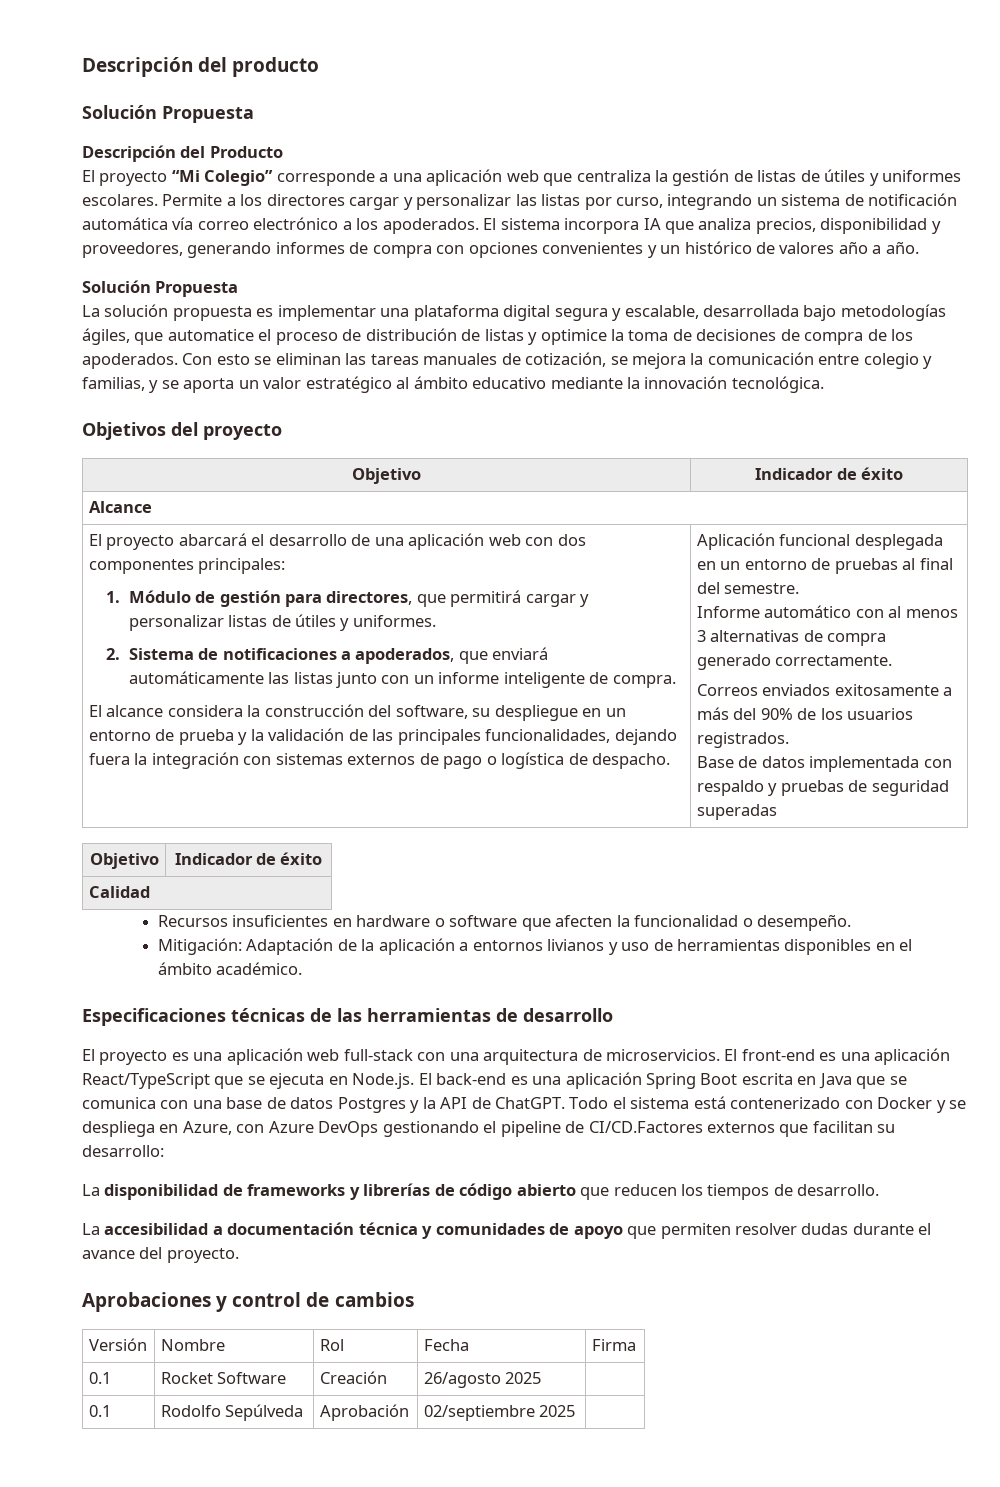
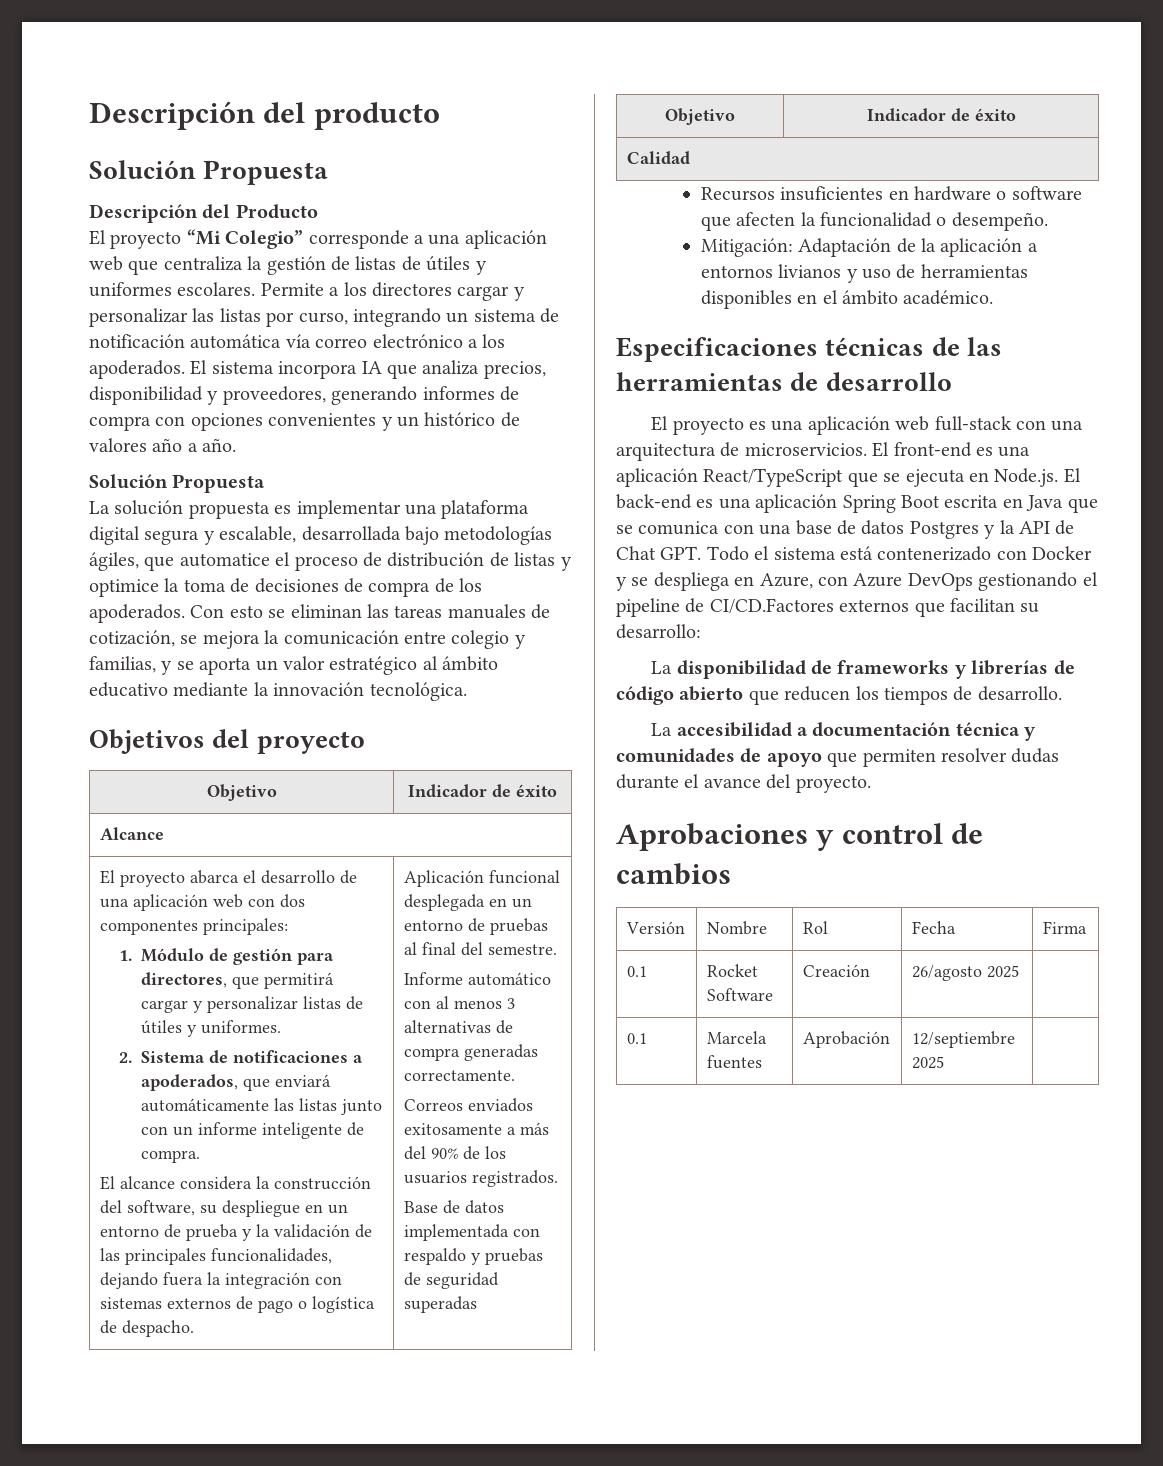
- El proyecto abarcará el desarrollo de una aplicación web con dos componentes principales:
+ El proyecto abarca el desarrollo de una aplicación web con dos componentes principales:
- Informe automático con al menos 3 alternativas de compra generado correctamente.
+ Informe automático con al menos 3 alternativas de compra generadas correctamente.
- El front-end es una aplicación React/TypeScript que se ejecuta en Node.js. El back-end es una aplicación Spring Boot escrita en Java que se comunica con una base de datos Postgres y la API de ChatGPT. Todo el sistema está contenerizado con Docker y se despliega en Azure, con Azure DevOps gestionando el pipeline de CI/CD.Factores externos que facilitan su desarrollo:
+ El front-end es una aplicación React/TypeScript que se ejecuta en Node.js. El back-end es una aplicación Spring Boot escrita en Java que se comunica con una base de datos Postgres y la API de Chat GPT. Todo el sistema está contenerizado con Docker y se despliega en Azure, con Azure DevOps gestionando el pipeline de CI/CD.Factores externos que facilitan su desarrollo:
- 0.1 | Rodolfo Sepúlveda | Aprobación | 02/septiembre 2025 |
+ 0.1 | Marcela fuentes | Aprobación | 12/septiembre 2025 |

